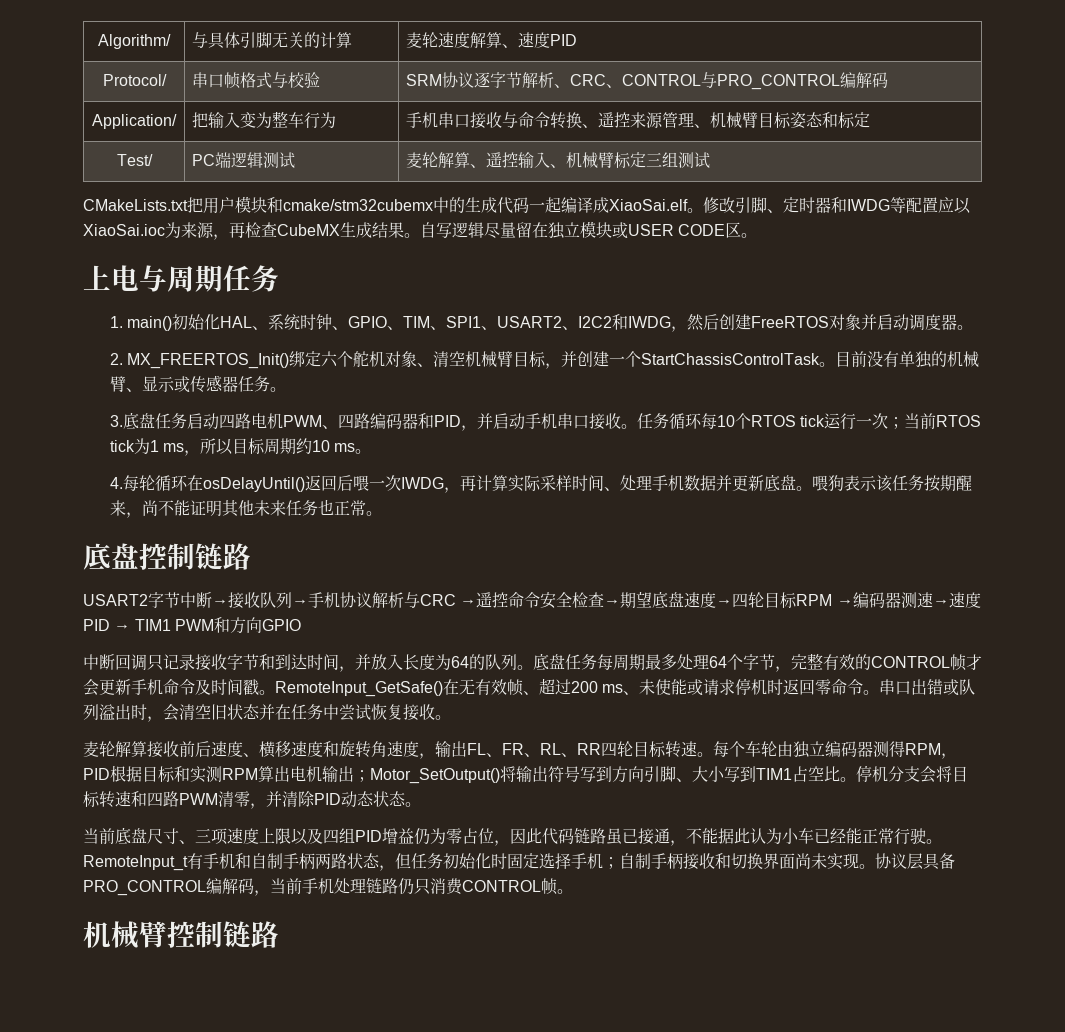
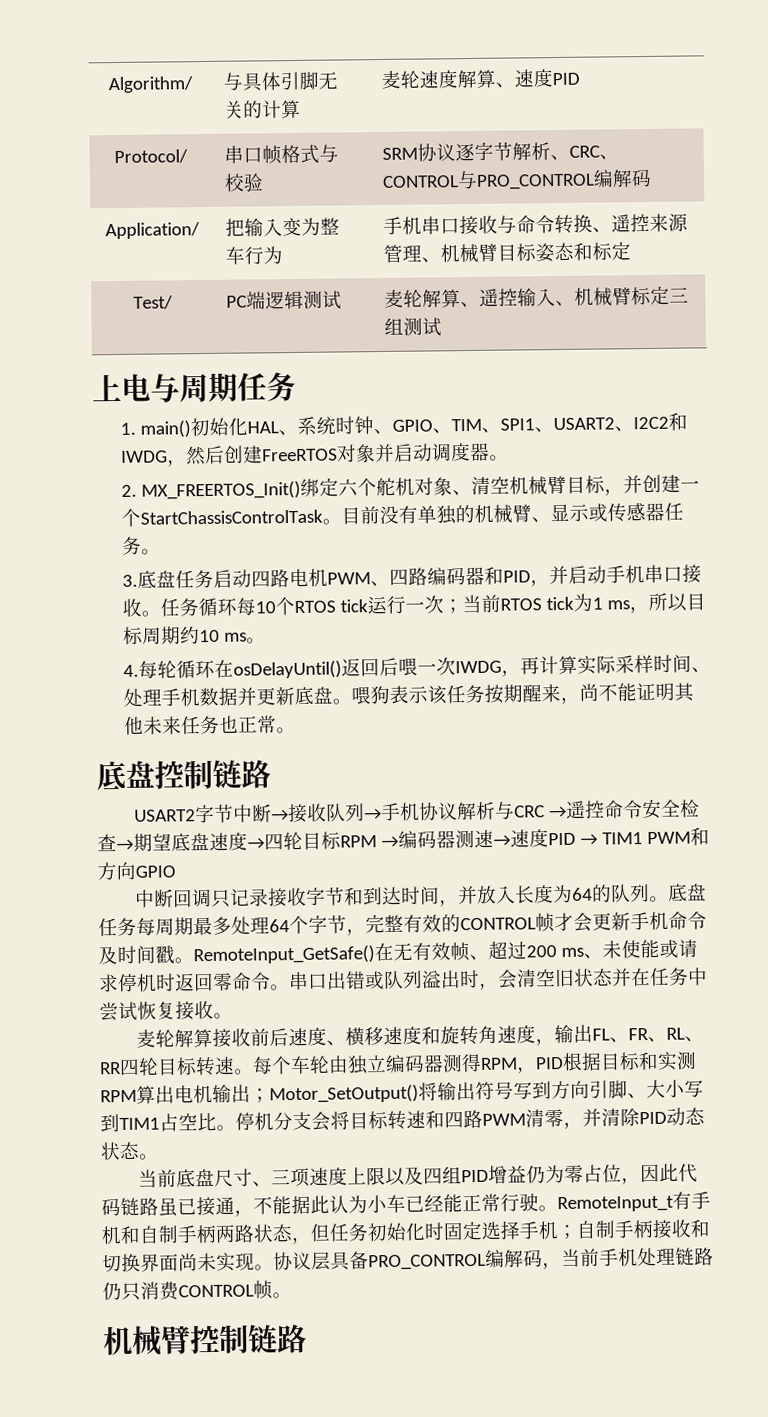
- CMakeLists.txt把用户模块和cmake/stm32cubemx中的生成代码一起编译成XiaoSai.elf。修改引脚、定时器和IWDG等配置应以XiaoSai.ioc为来源，再检查CubeMX生成结果。自写逻辑尽量留在独立模块或USER CODE区。

